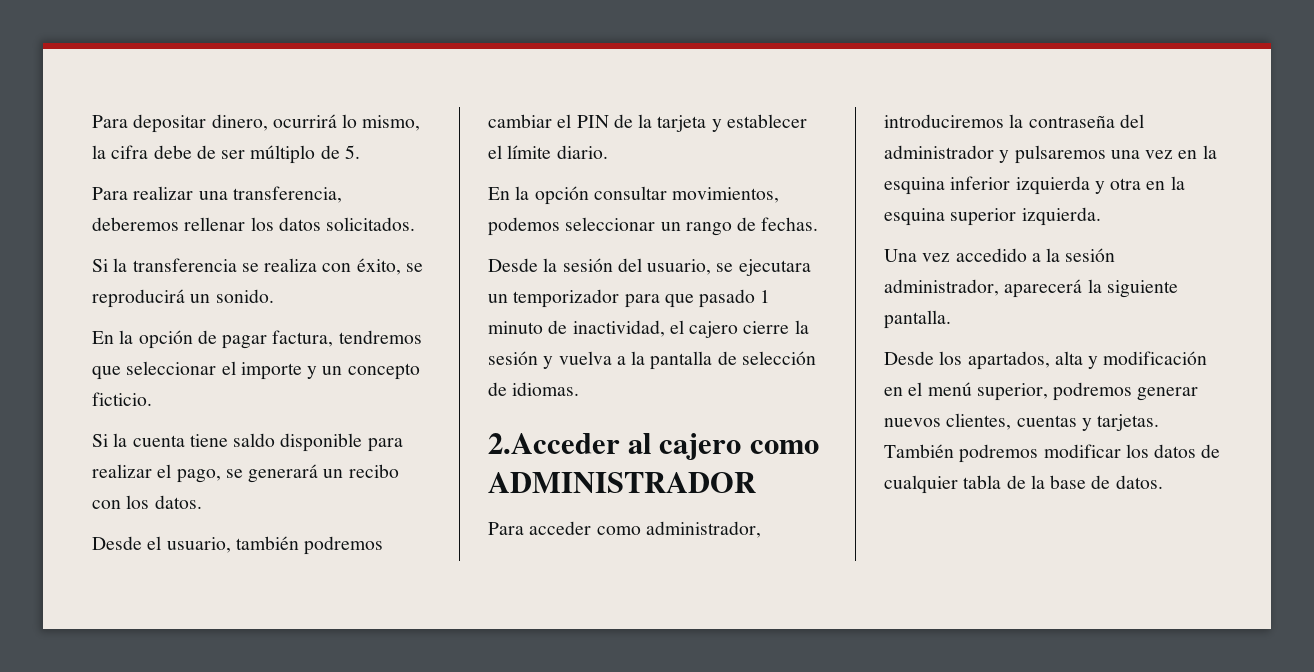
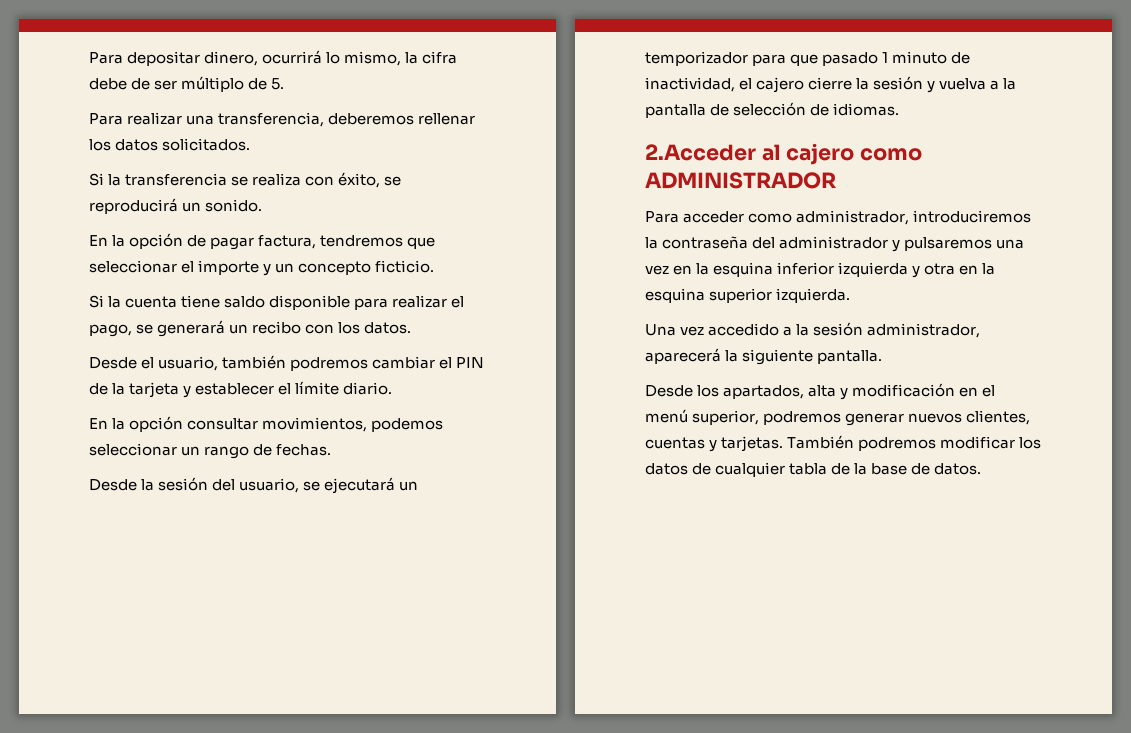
- Desde la sesión del usuario, se ejecutara un temporizador para que pasado 1 minuto de inactividad, el cajero cierre la sesión y vuelva a la pantalla de selección de idiomas.
+ Desde la sesión del usuario, se ejecutará un temporizador para que pasado 1 minuto de inactividad, el cajero cierre la sesión y vuelva a la pantalla de selección de idiomas.

